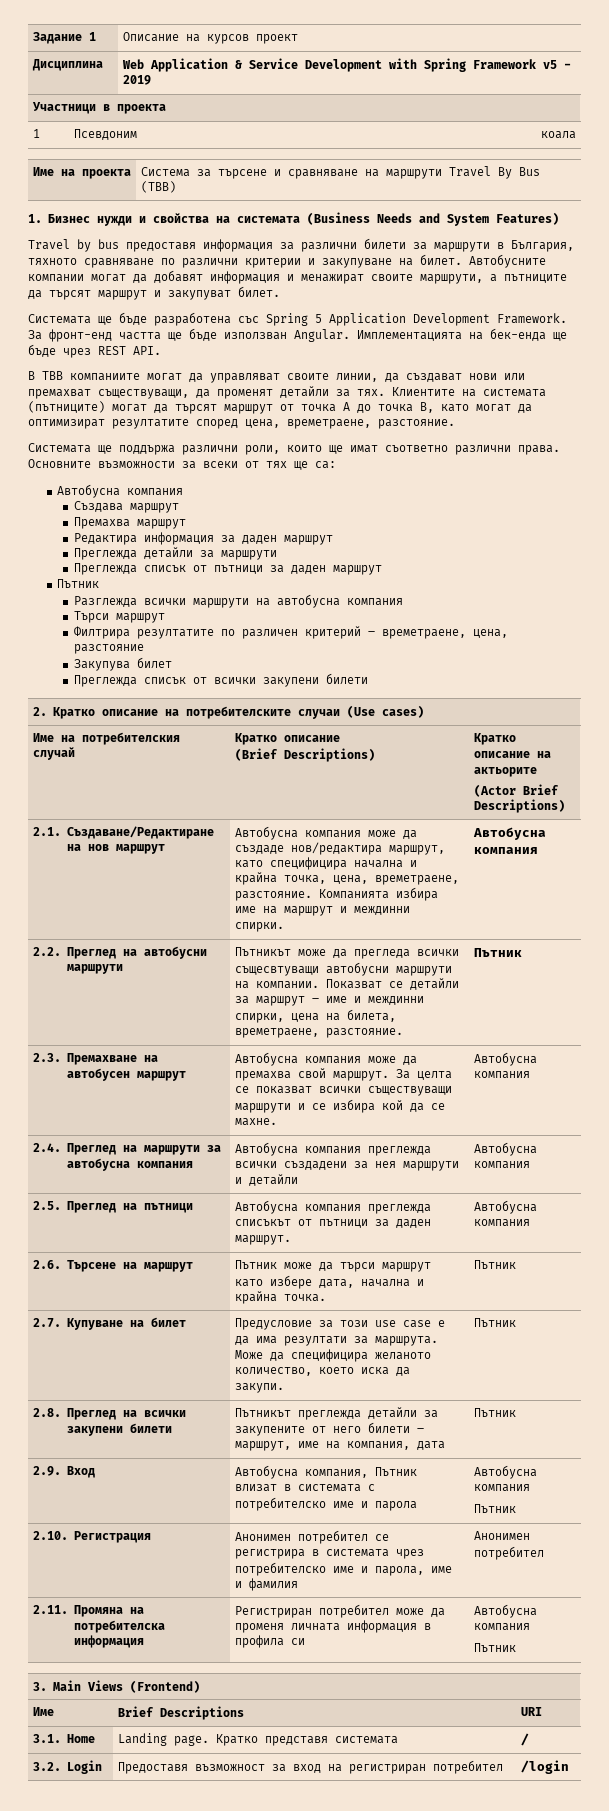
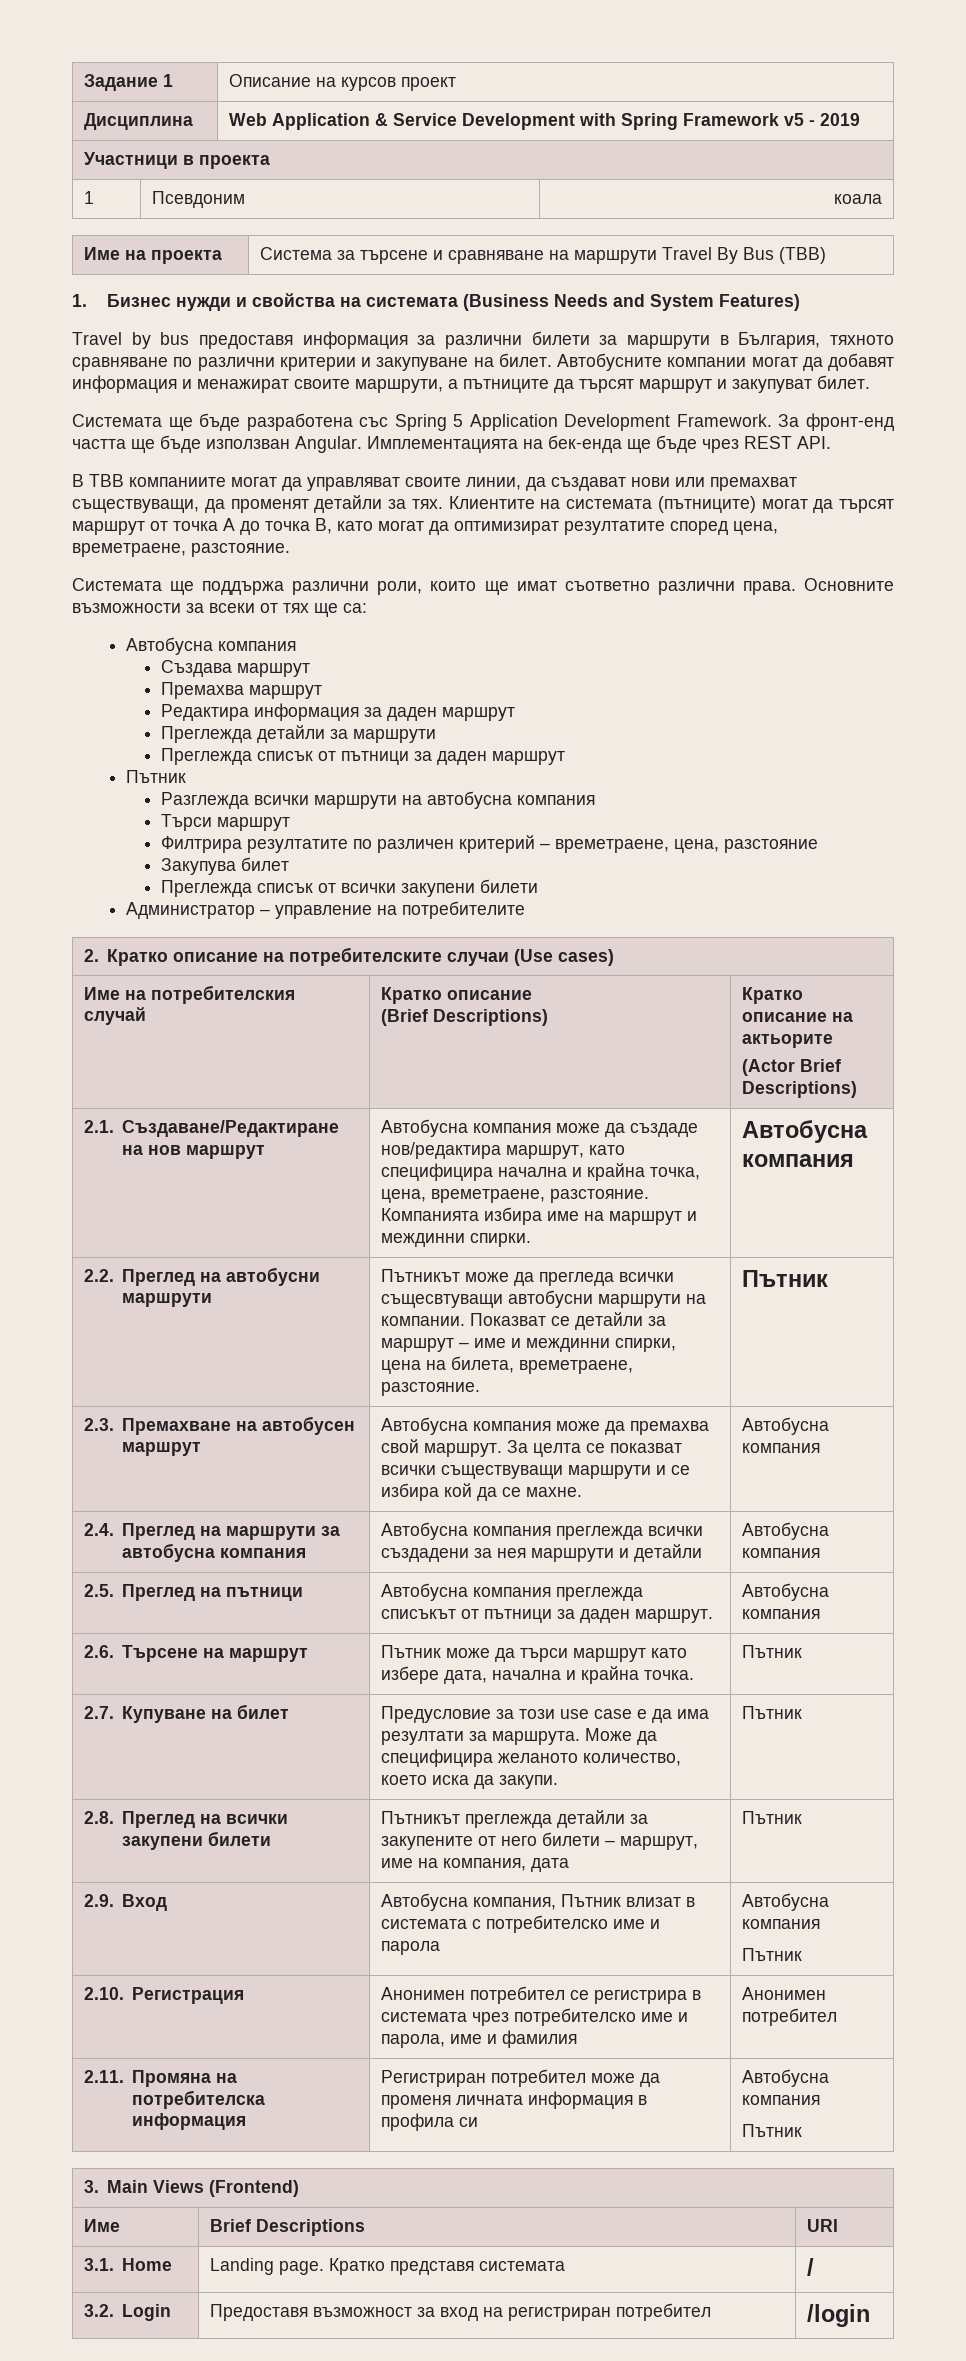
+ Администратор – управление на потребителите

